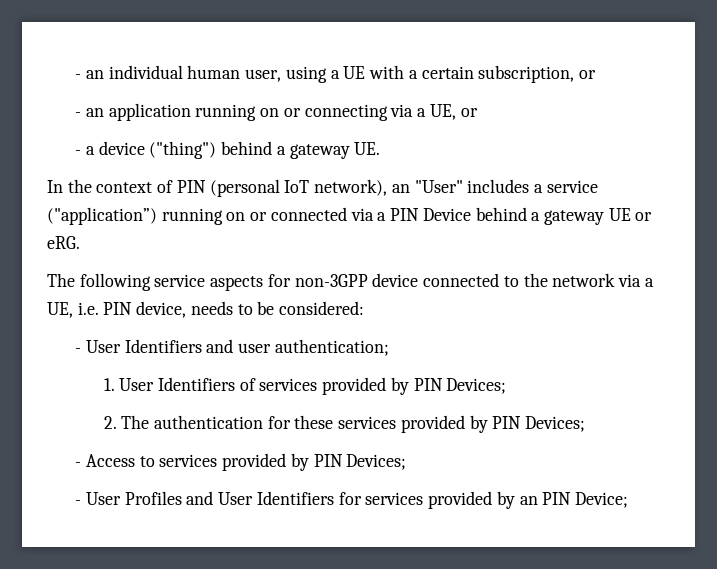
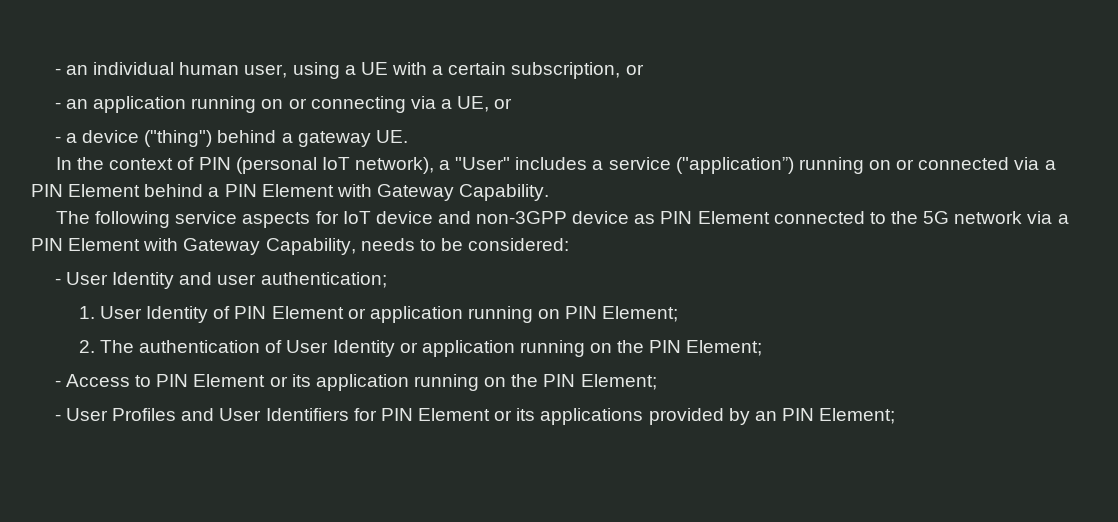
- In the context of PIN (personal IoT network), an "User" includes a service ("application”) running on or connected via a PIN Device behind a gateway UE or eRG.
+ In the context of PIN (personal IoT network), a "User" includes a service ("application”) running on or connected via a PIN Element behind a PIN Element with Gateway Capability.
- The following service aspects for non-3GPP device connected to the network via a UE, i.e. PIN device, needs to be considered:
+ The following service aspects for IoT device and non-3GPP device as PIN Element connected to the 5G network via a PIN Element with Gateway Capability, needs to be considered:
- - User Identifiers and user authentication;
+ - User Identity and user authentication;
- 1. User Identifiers of services provided by PIN Devices;
- 2. The authentication for these services provided by PIN Devices;
- - Access to services provided by PIN Devices;
+ 1. User Identity of PIN Element or application running on PIN Element;
+ 2. The authentication of User Identity or application running on the PIN Element;
+ - Access to PIN Element or its application running on the PIN Element;
- - User Profiles and User Identifiers for services provided by an PIN Device;
+ - User Profiles and User Identifiers for PIN Element or its applications provided by an PIN Element;

